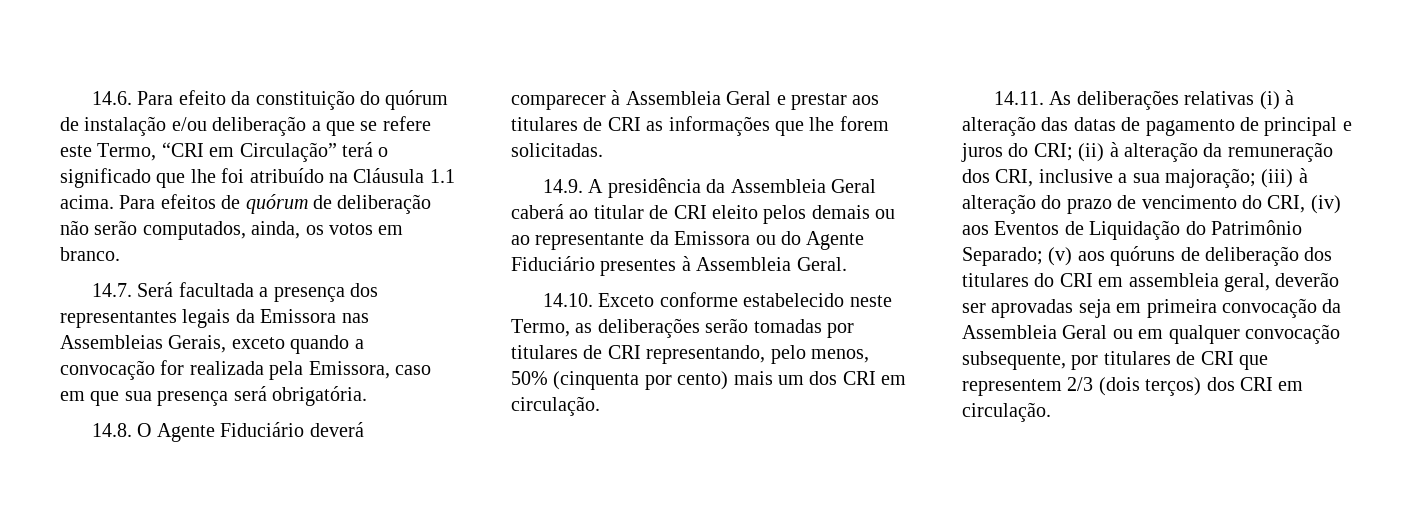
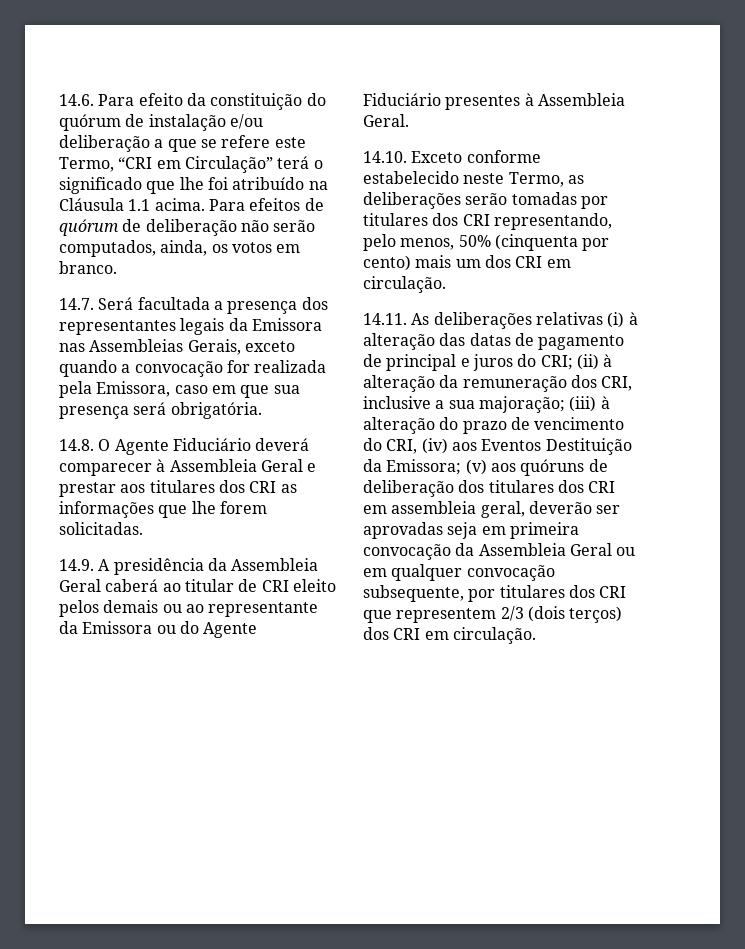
- 14.8. O Agente Fiduciário deverá comparecer à Assembleia Geral e prestar aos titulares de CRI as informações que lhe forem solicitadas.
+ 14.8. O Agente Fiduciário deverá comparecer à Assembleia Geral e prestar aos titulares dos CRI as informações que lhe forem solicitadas.
- 14.10. Exceto conforme estabelecido neste Termo, as deliberações serão tomadas por titulares de CRI representando, pelo menos, 50% (cinquenta por cento) mais um dos CRI em circulação.
+ 14.10. Exceto conforme estabelecido neste Termo, as deliberações serão tomadas por titulares dos CRI representando, pelo menos, 50% (cinquenta por cento) mais um dos CRI em circulação.
- (iii) à alteração do prazo de vencimento do CRI, (iv) aos Eventos de Liquidação do Patrimônio Separado;
+ (iii) à alteração do prazo de vencimento do CRI, (iv) aos Eventos Destituição da Emissora;
- (v) aos quóruns de deliberação dos titulares do CRI em assembleia geral, deverão ser aprovadas seja em primeira convocação da Assembleia Geral ou em qualquer convocação subsequente, por titulares de CRI que representem 2/3 (dois terços) dos CRI em circulação.
+ (v) aos quóruns de deliberação dos titulares dos CRI em assembleia geral, deverão ser aprovadas seja em primeira convocação da Assembleia Geral ou em qualquer convocação subsequente, por titulares dos CRI que representem 2/3 (dois terços) dos CRI em circulação.

